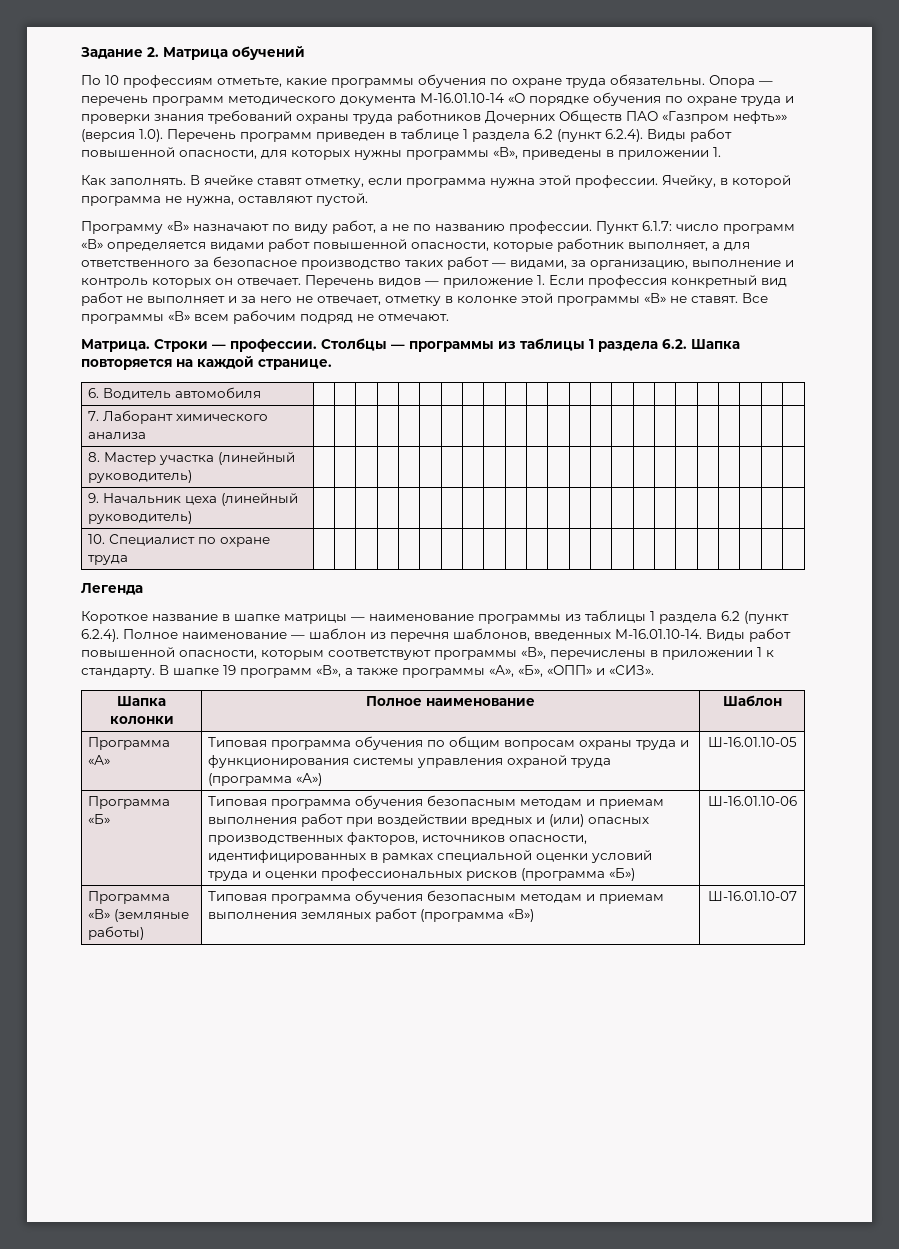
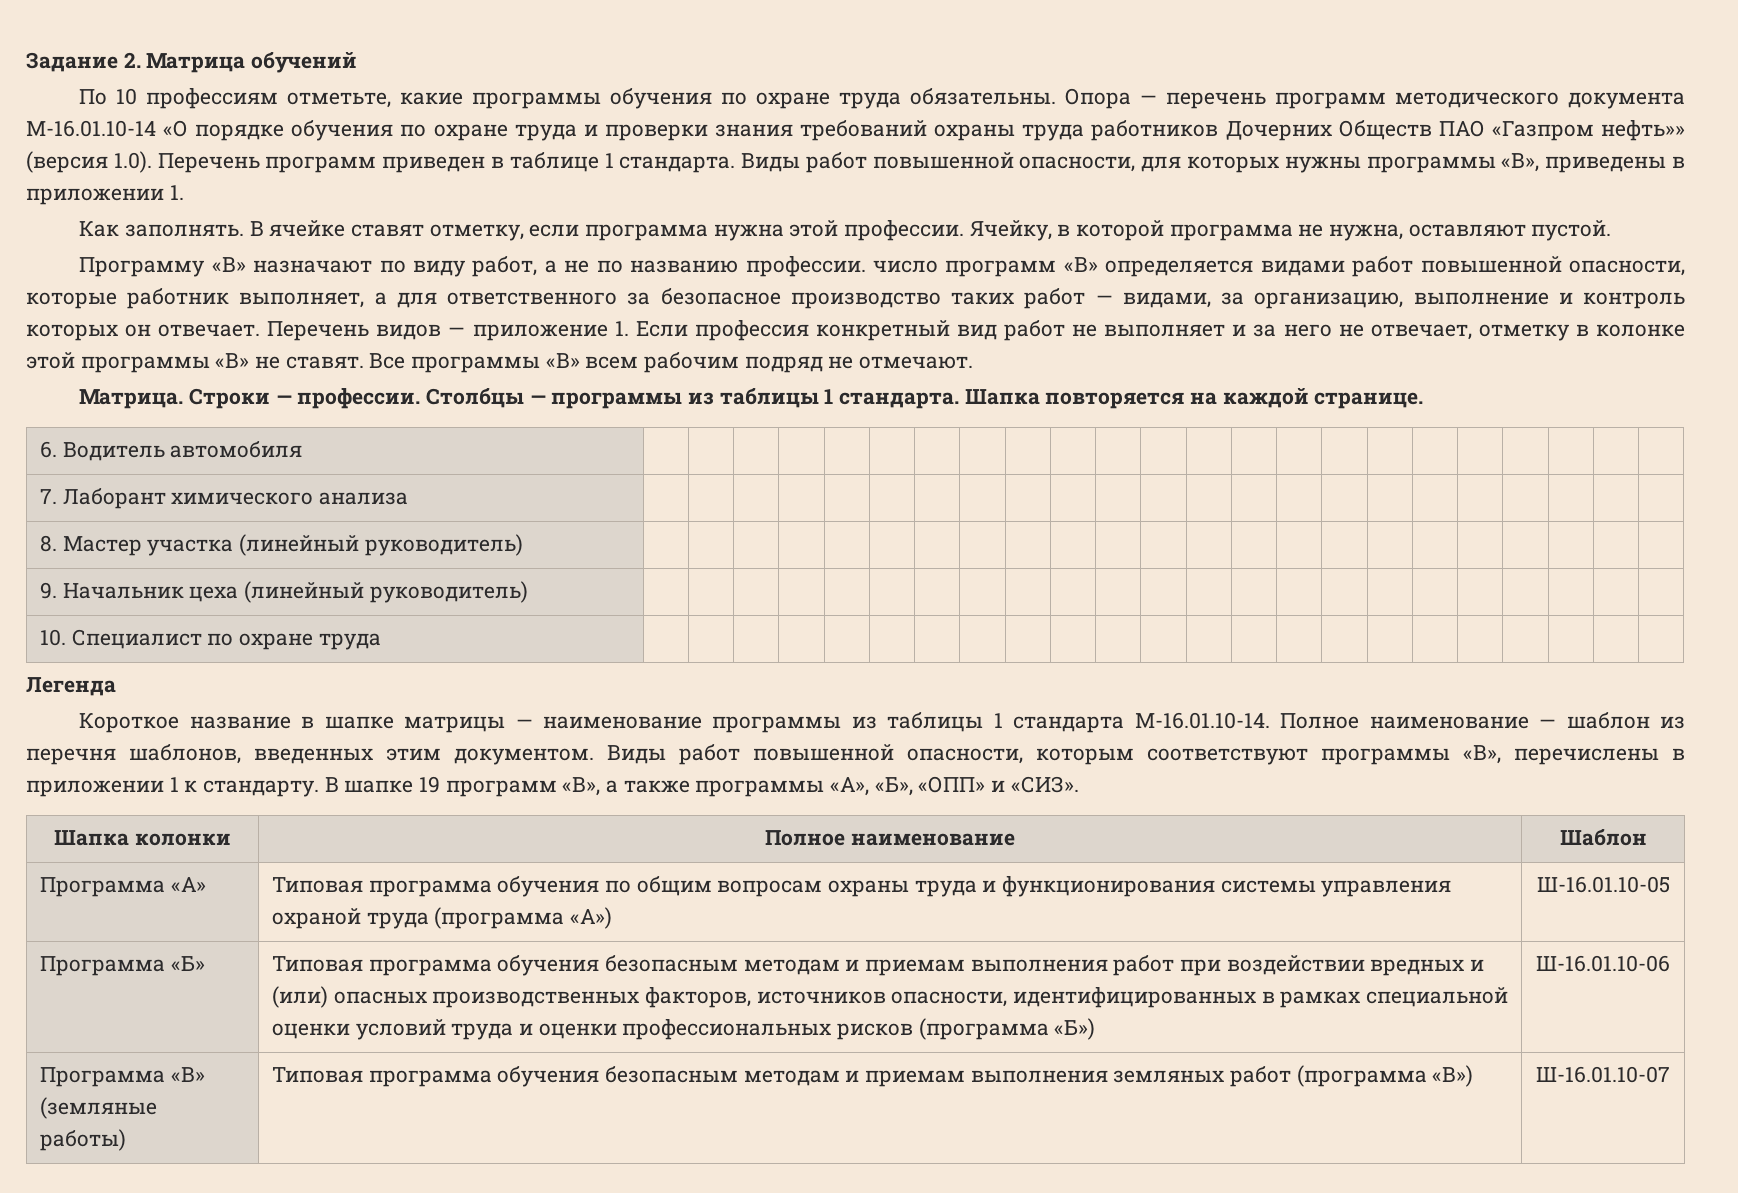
- Опора — перечень программ методического документа М-16.01.10-14 «О порядке обучения по охране труда и проверки знания требований охраны труда работников Дочерних Обществ ПАО «Газпром нефть»» (версия 1.0). Перечень программ приведен в таблице 1 раздела 6.2 (пункт 6.2.4). Виды работ повышенной опасности, для которых нужны программы «В», приведены в приложении 1.
+ Опора — перечень программ методического документа М-16.01.10-14 «О порядке обучения по охране труда и проверки знания требований охраны труда работников Дочерних Обществ ПАО «Газпром нефть»» (версия 1.0). Перечень программ приведен в таблице 1 стандарта. Виды работ повышенной опасности, для которых нужны программы «В», приведены в приложении 1.
- Программу «В» назначают по виду работ, а не по названию профессии. Пункт 6.1.7: число программ «В» определяется видами работ повышенной опасности, которые работник выполняет, а для ответственного за безопасное производство таких работ — видами, за организацию, выполнение и контроль которых он отвечает.
+ Программу «В» назначают по виду работ, а не по названию профессии. число программ «В» определяется видами работ повышенной опасности, которые работник выполняет, а для ответственного за безопасное производство таких работ — видами, за организацию, выполнение и контроль которых он отвечает.
- Столбцы — программы из таблицы 1 раздела 6.2. Шапка повторяется на каждой странице.
+ Столбцы — программы из таблицы 1 стандарта. Шапка повторяется на каждой странице.
- Короткое название в шапке матрицы — наименование программы из таблицы 1 раздела 6.2 (пункт 6.2.4). Полное наименование — шаблон из перечня шаблонов, введенных М-16.01.10-14. Виды работ повышенной опасности, которым соответствуют программы «В», перечислены в приложении 1 к стандарту.
+ Короткое название в шапке матрицы — наименование программы из таблицы 1 стандарта М-16.01.10-14. Полное наименование — шаблон из перечня шаблонов, введенных этим документом. Виды работ повышенной опасности, которым соответствуют программы «В», перечислены в приложении 1 к стандарту.

